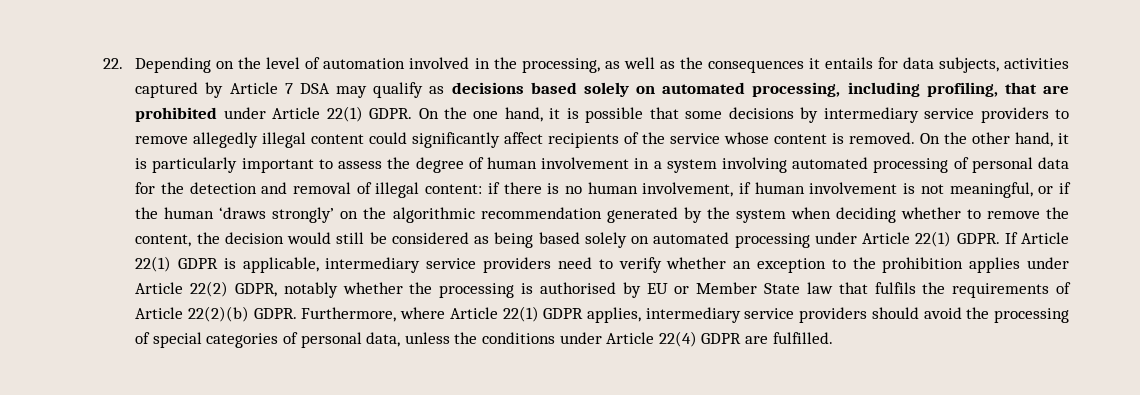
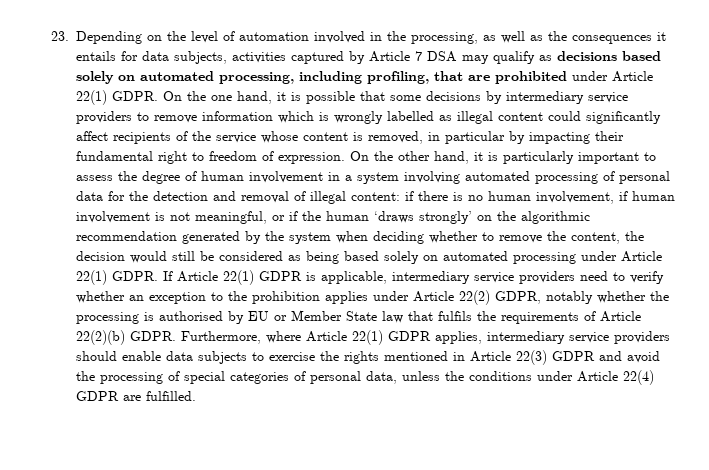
- 22. Depending on the level of automation involved in the processing, as well as the consequences it entails for data subjects, activities captured by Article 7 DSA may qualify as decisions based solely on automated processing, including profiling, that are prohibited under Article 22(1) GDPR.
+ 23. Depending on the level of automation involved in the processing, as well as the consequences it entails for data subjects, activities captured by Article 7 DSA may qualify as decisions based solely on automated processing, including profiling, that are prohibited under Article 22(1) GDPR.
- On the one hand, it is possible that some decisions by intermediary service providers to remove allegedly illegal content could significantly affect recipients of the service whose content is removed.
+ On the one hand, it is possible that some decisions by intermediary service providers to remove information which is wrongly labelled as illegal content could significantly affect recipients of the service whose content is removed, in particular by impacting their fundamental right to freedom of expression.
- Furthermore, where Article 22(1) GDPR applies, intermediary service providers should avoid the processing of special categories of personal data, unless the conditions under Article 22(4) GDPR are fulfilled.
+ Furthermore, where Article 22(1) GDPR applies, intermediary service providers should enable data subjects to exercise the rights mentioned in Article 22(3) GDPR and avoid the processing of special categories of personal data, unless the conditions under Article 22(4) GDPR are fulfilled.

